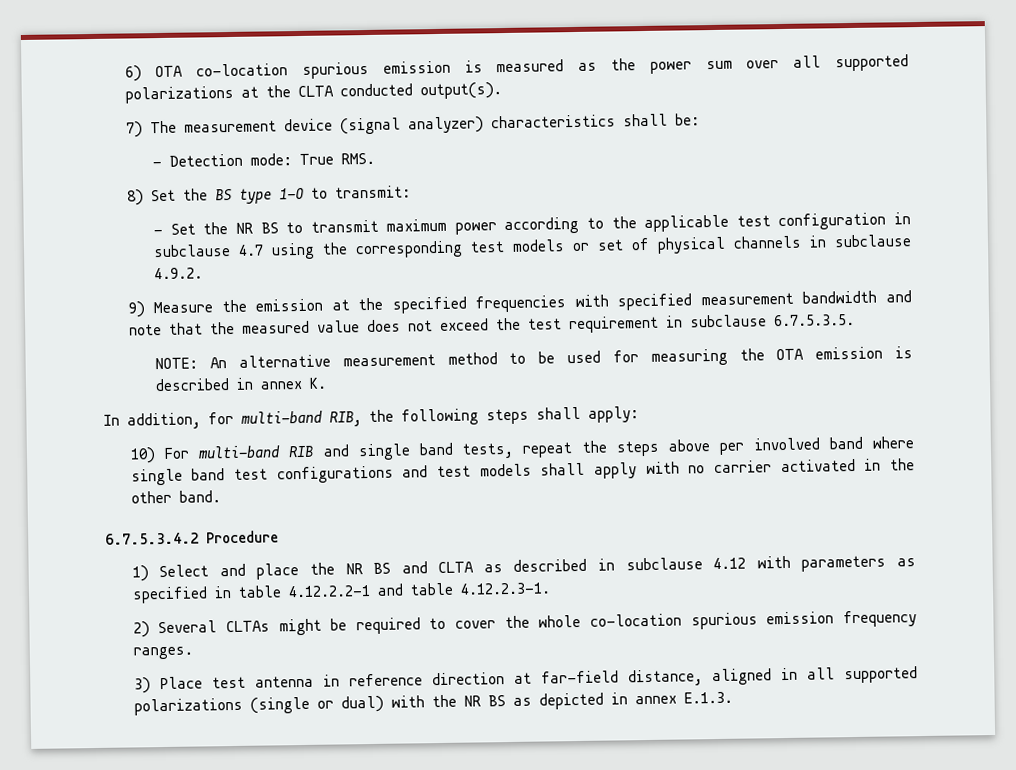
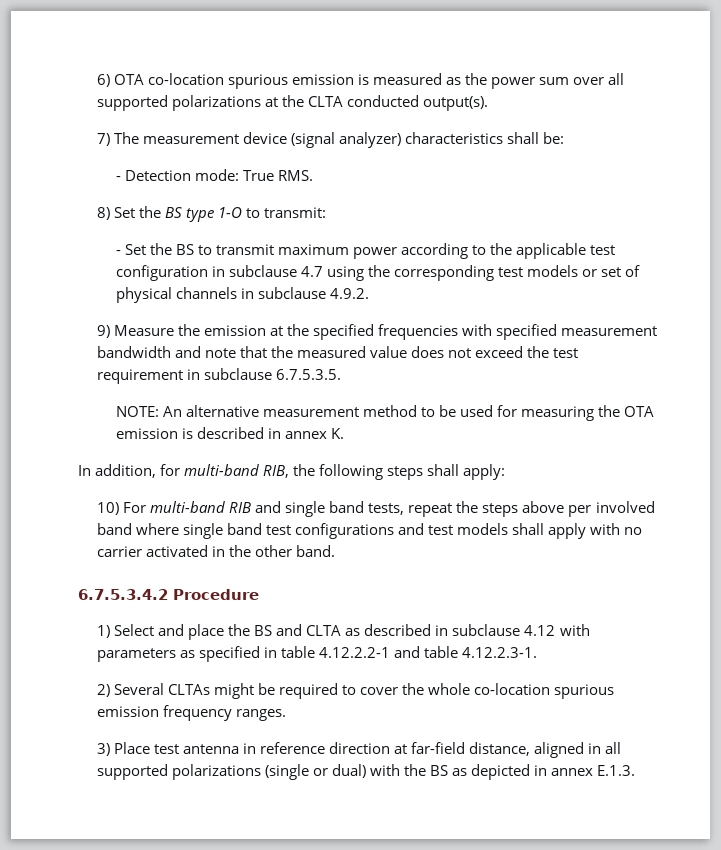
- - Set the NR BS to transmit maximum power according to the applicable test configuration in subclause 4.7 using the corresponding test models or set of physical channels in subclause 4.9.2.
+ - Set the BS to transmit maximum power according to the applicable test configuration in subclause 4.7 using the corresponding test models or set of physical channels in subclause 4.9.2.
- 1) Select and place the NR BS and CLTA as described in subclause 4.12 with parameters as specified in table 4.12.2.2-1 and table 4.12.2.3-1.
+ 1) Select and place the BS and CLTA as described in subclause 4.12 with parameters as specified in table 4.12.2.2-1 and table 4.12.2.3-1.
- 3) Place test antenna in reference direction at far-field distance, aligned in all supported polarizations (single or dual) with the NR BS as depicted in annex E.1.3.
+ 3) Place test antenna in reference direction at far-field distance, aligned in all supported polarizations (single or dual) with the BS as depicted in annex E.1.3.

